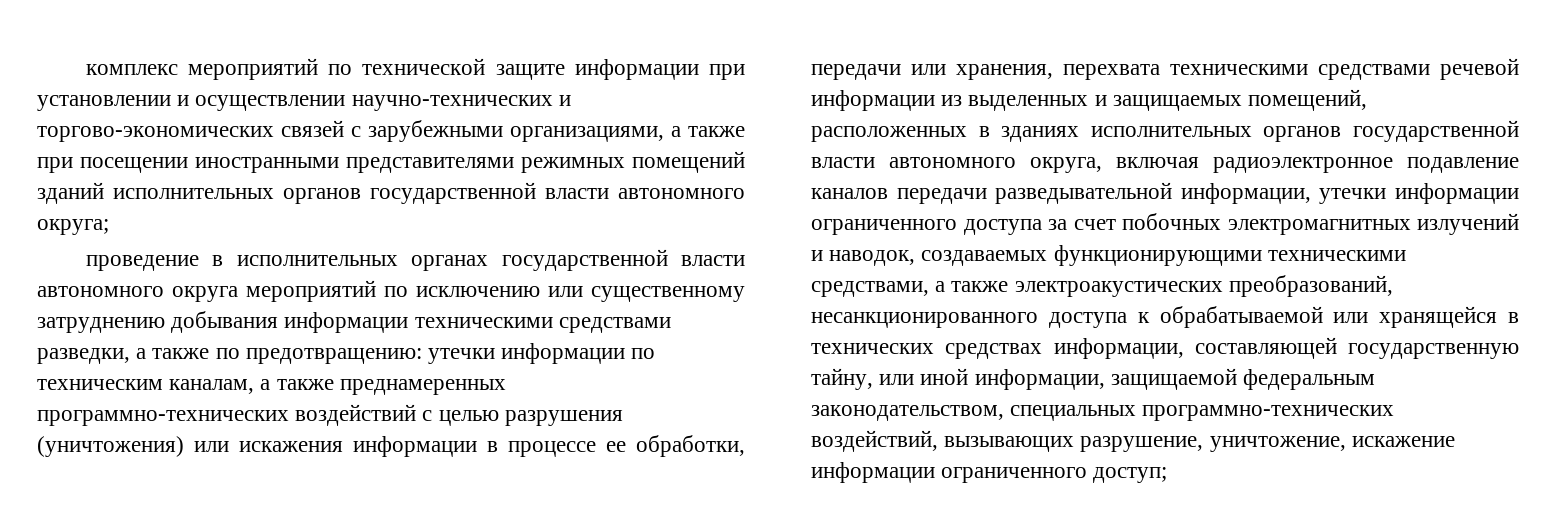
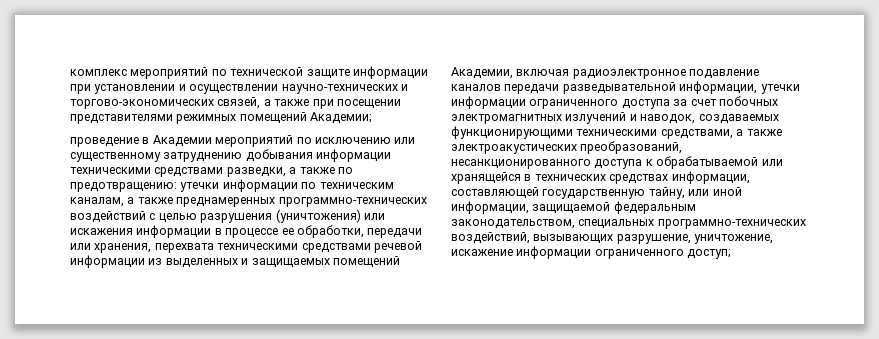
- комплекс мероприятий по технической защите информации при установлении и осуществлении научно-технических и торгово-экономических связей с зарубежными организациями, а также при посещении иностранными представителями режимных помещений зданий исполнительных органов государственной власти автономного округа;
- проведение в исполнительных органах государственной власти автономного округа мероприятий по исключению или существенному затруднению добывания информации техническими средствами разведки, а также по предотвращению:
+ комплекс мероприятий по технической защите информации при установлении и осуществлении научно-технических и торгово-экономических связей, а также при посещении представителями режимных помещений Академии;
+ проведение в Академии мероприятий по исключению или существенному затруднению добывания информации техническими средствами разведки, а также по предотвращению:
- утечки информации по техническим каналам, а также преднамеренных программно-технических воздействий с целью разрушения (уничтожения) или искажения информации в процессе ее обработки, передачи или хранения, перехвата техническими средствами речевой информации из выделенных и защищаемых помещений, расположенных в зданиях исполнительных органов государственной власти автономного округа, включая радиоэлектронное подавление каналов передачи разведывательной информации, утечки информации ограниченного доступа за счет побочных электромагнитных излучений и наводок, создаваемых функционирующими техническими средствами, а также электроакустических преобразований, несанкционированного доступа к обрабатываемой или хранящейся в технических средствах информации, составляющей государственную тайну, или иной информации, защищаемой федеральным законодательством, специальных программно-технических воздействий, вызывающих разрушение, уничтожение, искажение информации ограниченного доступ;
+ утечки информации по техническим каналам, а также преднамеренных программно-технических воздействий с целью разрушения (уничтожения) или искажения информации в процессе ее обработки, передачи или хранения, перехвата техническими средствами речевой информации из выделенных и защищаемых помещений Академии, включая радиоэлектронное подавление каналов передачи разведывательной информации, утечки информации ограниченного доступа за счет побочных электромагнитных излучений и наводок, создаваемых функционирующими техническими средствами, а также электроакустических преобразований, несанкционированного доступа к обрабатываемой или хранящейся в технических средствах информации, составляющей государственную тайну, или иной информации, защищаемой федеральным законодательством, специальных программно-технических воздействий, вызывающих разрушение, уничтожение, искажение информации ограниченного доступ;

